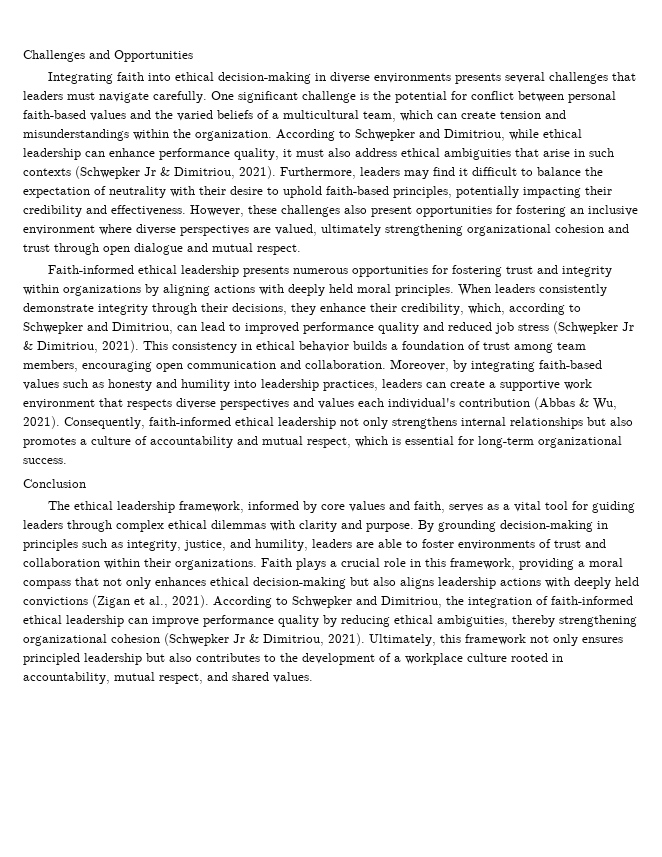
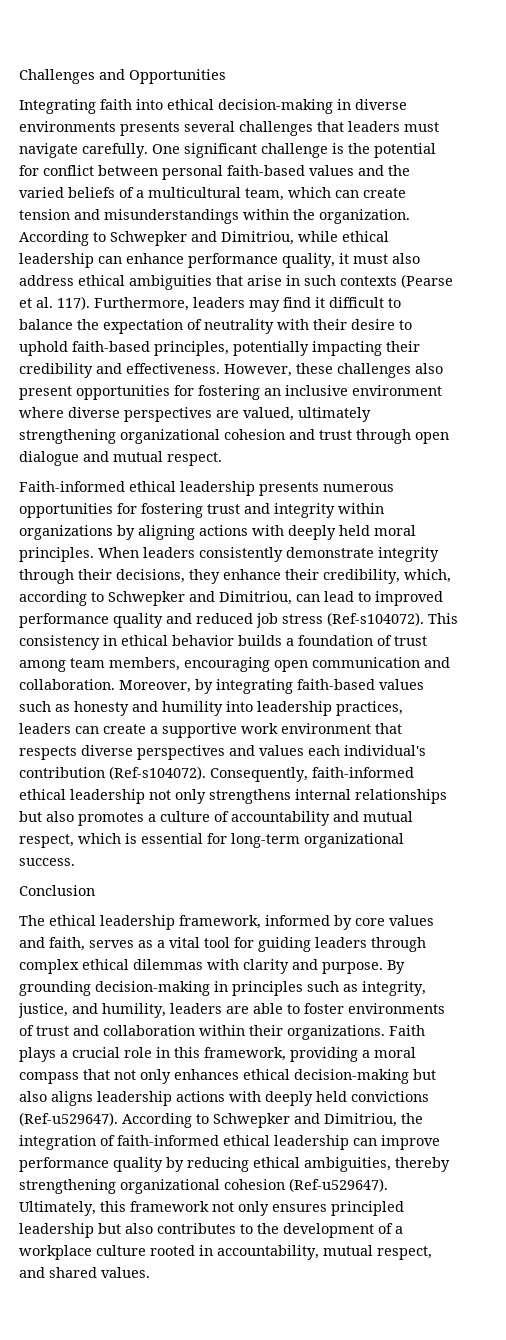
- According to Schwepker and Dimitriou, while ethical leadership can enhance performance quality, it must also address ethical ambiguities that arise in such contexts (Schwepker Jr & Dimitriou, 2021).
+ According to Schwepker and Dimitriou, while ethical leadership can enhance performance quality, it must also address ethical ambiguities that arise in such contexts (Pearse et al. 117).
- When leaders consistently demonstrate integrity through their decisions, they enhance their credibility, which, according to Schwepker and Dimitriou, can lead to improved performance quality and reduced job stress (Schwepker Jr & Dimitriou, 2021).
+ When leaders consistently demonstrate integrity through their decisions, they enhance their credibility, which, according to Schwepker and Dimitriou, can lead to improved performance quality and reduced job stress (Ref-s104072).
- Moreover, by integrating faith-based values such as honesty and humility into leadership practices, leaders can create a supportive work environment that respects diverse perspectives and values each individual's contribution (Abbas & Wu, 2021).
+ Moreover, by integrating faith-based values such as honesty and humility into leadership practices, leaders can create a supportive work environment that respects diverse perspectives and values each individual's contribution (Ref-s104072).
- Faith plays a crucial role in this framework, providing a moral compass that not only enhances ethical decision-making but also aligns leadership actions with deeply held convictions (Zigan et al., 2021).
+ Faith plays a crucial role in this framework, providing a moral compass that not only enhances ethical decision-making but also aligns leadership actions with deeply held convictions (Ref-u529647).
- According to Schwepker and Dimitriou, the integration of faith-informed ethical leadership can improve performance quality by reducing ethical ambiguities, thereby strengthening organizational cohesion (Schwepker Jr & Dimitriou, 2021).
+ According to Schwepker and Dimitriou, the integration of faith-informed ethical leadership can improve performance quality by reducing ethical ambiguities, thereby strengthening organizational cohesion (Ref-u529647).

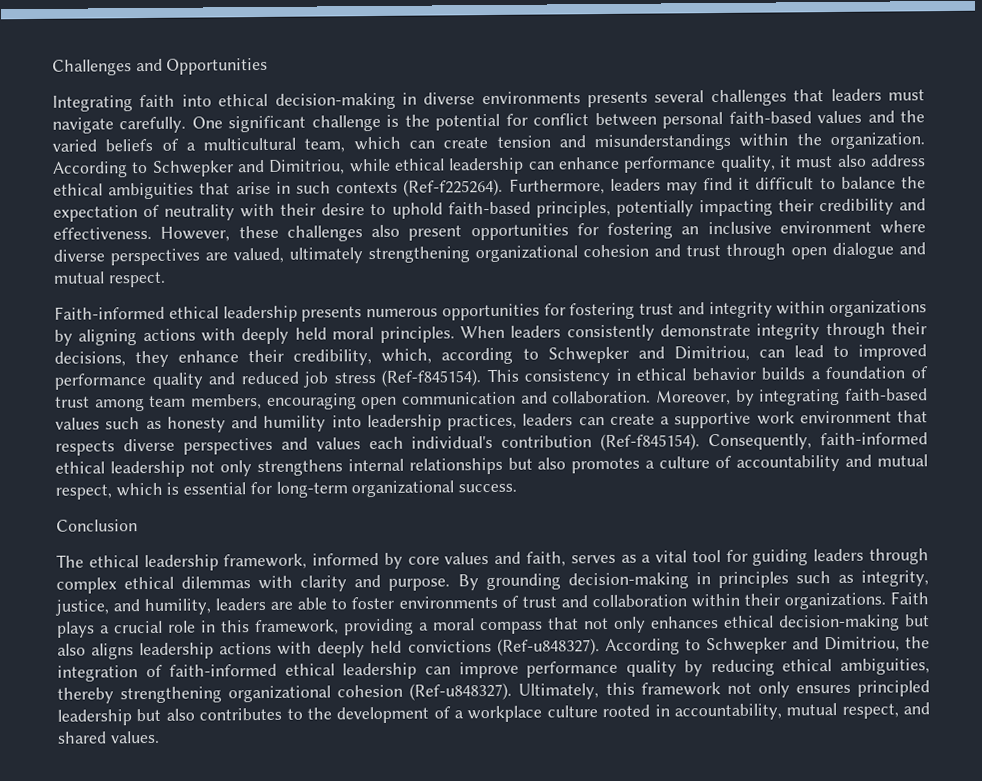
- According to Schwepker and Dimitriou, while ethical leadership can enhance performance quality, it must also address ethical ambiguities that arise in such contexts (Pearse et al. 117).
+ According to Schwepker and Dimitriou, while ethical leadership can enhance performance quality, it must also address ethical ambiguities that arise in such contexts (Ref-f225264).
- When leaders consistently demonstrate integrity through their decisions, they enhance their credibility, which, according to Schwepker and Dimitriou, can lead to improved performance quality and reduced job stress (Ref-s104072).
+ When leaders consistently demonstrate integrity through their decisions, they enhance their credibility, which, according to Schwepker and Dimitriou, can lead to improved performance quality and reduced job stress (Ref-f845154).
- Moreover, by integrating faith-based values such as honesty and humility into leadership practices, leaders can create a supportive work environment that respects diverse perspectives and values each individual's contribution (Ref-s104072).
+ Moreover, by integrating faith-based values such as honesty and humility into leadership practices, leaders can create a supportive work environment that respects diverse perspectives and values each individual's contribution (Ref-f845154).
- Faith plays a crucial role in this framework, providing a moral compass that not only enhances ethical decision-making but also aligns leadership actions with deeply held convictions (Ref-u529647).
+ Faith plays a crucial role in this framework, providing a moral compass that not only enhances ethical decision-making but also aligns leadership actions with deeply held convictions (Ref-u848327).
- According to Schwepker and Dimitriou, the integration of faith-informed ethical leadership can improve performance quality by reducing ethical ambiguities, thereby strengthening organizational cohesion (Ref-u529647).
+ According to Schwepker and Dimitriou, the integration of faith-informed ethical leadership can improve performance quality by reducing ethical ambiguities, thereby strengthening organizational cohesion (Ref-u848327).

